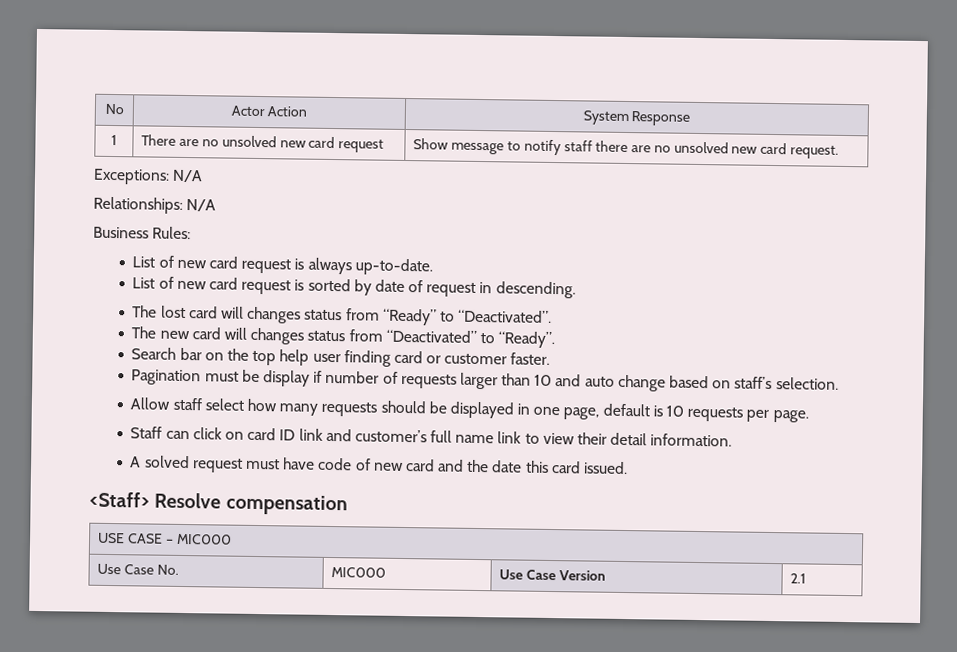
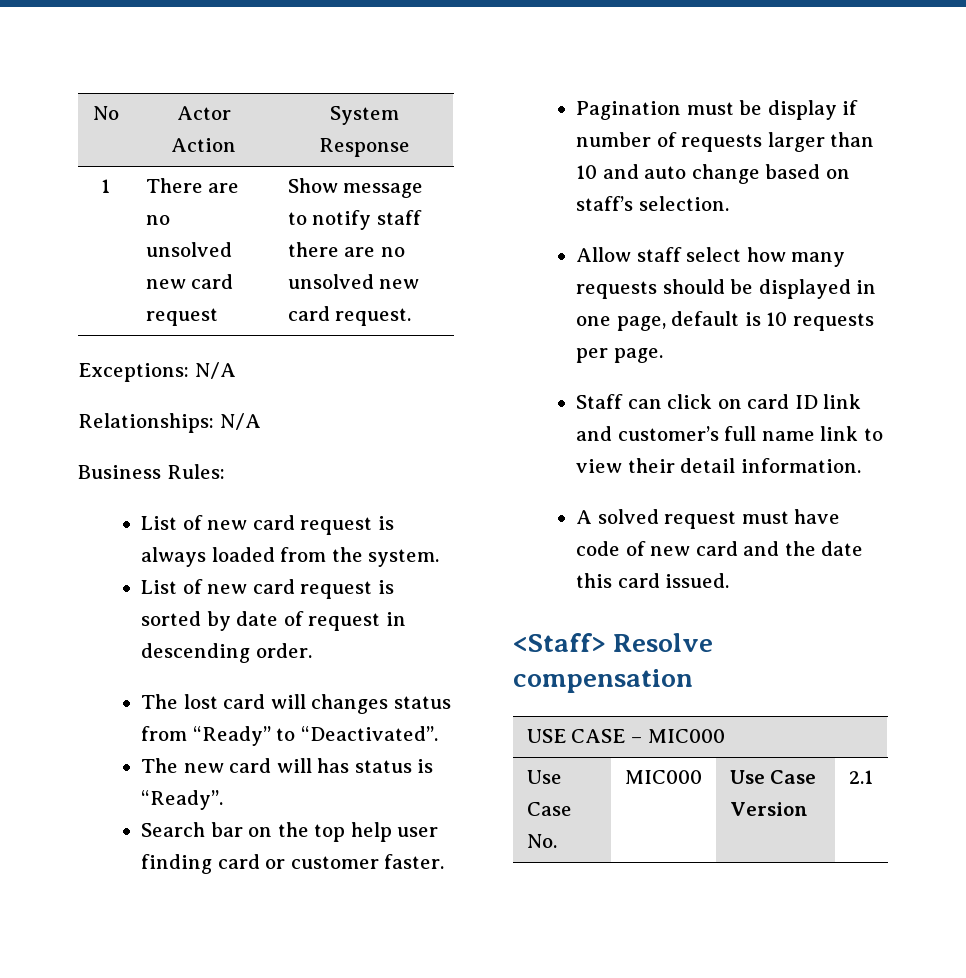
- List of new card request is always up-to-date.
+ List of new card request is always loaded from the system.
- List of new card request is sorted by date of request in descending.
+ List of new card request is sorted by date of request in descending order.
- The new card will changes status from “Deactivated” to “Ready”.
+ The new card will has status is “Ready”.

